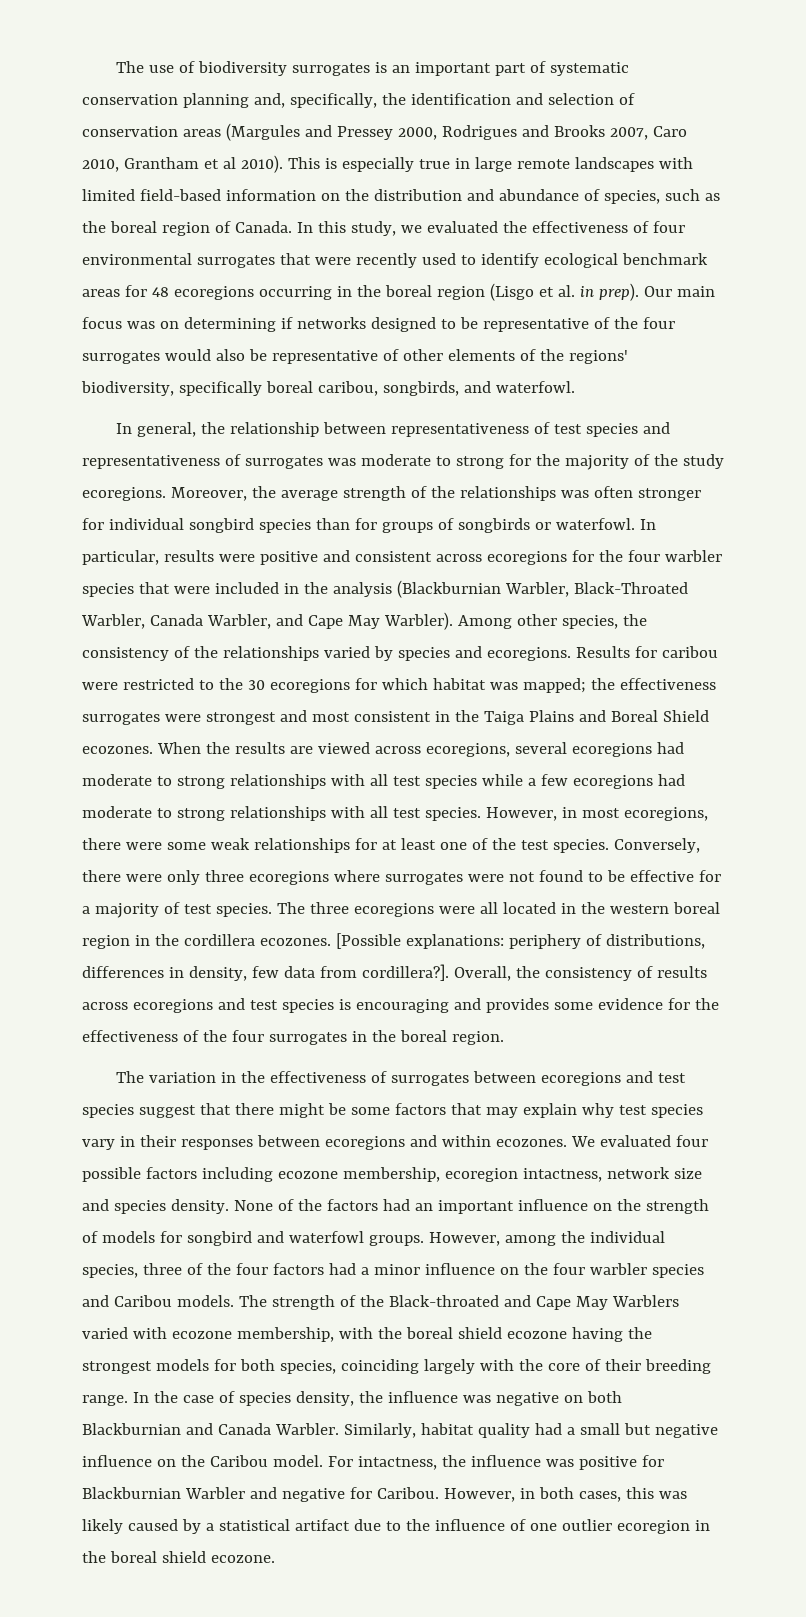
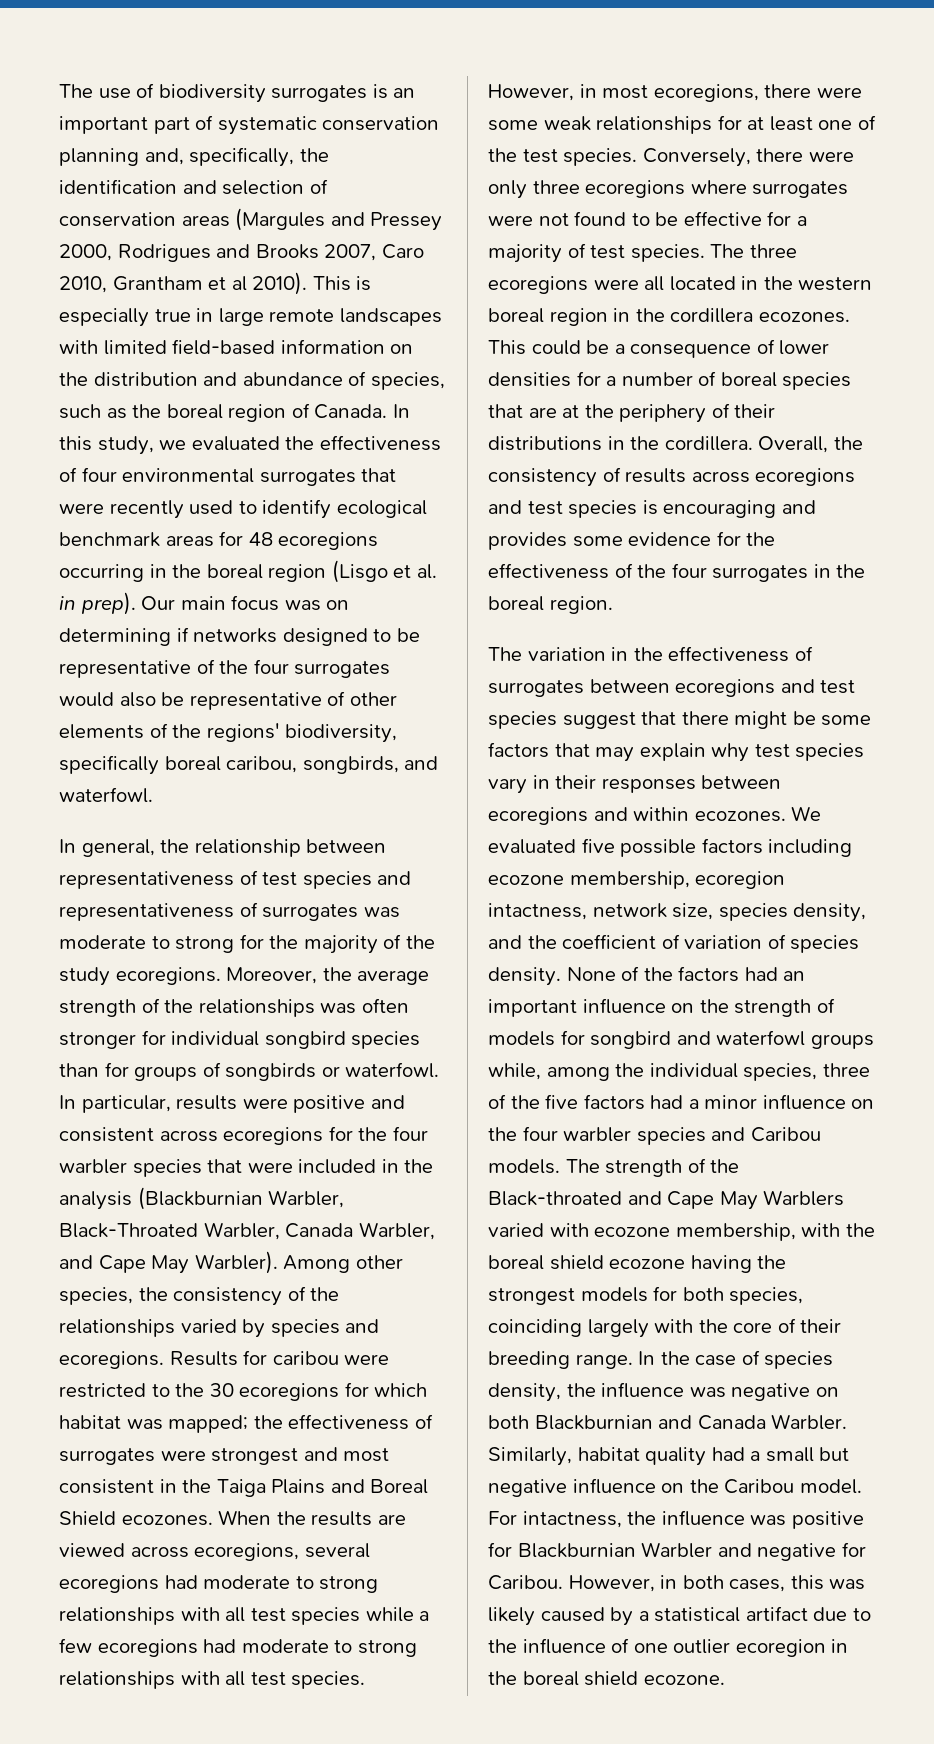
- Results for caribou were restricted to the 30 ecoregions for which habitat was mapped; the effectiveness surrogates were strongest and most consistent in the Taiga Plains and Boreal Shield ecozones.
+ Results for caribou were restricted to the 30 ecoregions for which habitat was mapped; the effectiveness of surrogates were strongest and most consistent in the Taiga Plains and Boreal Shield ecozones.
- [Possible explanations: periphery of distributions, differences in density, few data from cordillera?].
+ This could be a consequence of lower densities for a number of boreal species that are at the periphery of their distributions in the cordillera.
- We evaluated four possible factors including ecozone membership, ecoregion intactness, network size and species density.
+ We evaluated five possible factors including ecozone membership, ecoregion intactness, network size, species density, and the coefficient of variation of species density.
- None of the factors had an important influence on the strength of models for songbird and waterfowl groups. However, among the individual species, three of the four factors had a minor influence on the four warbler species and Caribou models.
+ None of the factors had an important influence on the strength of models for songbird and waterfowl groups while, among the individual species, three of the five factors had a minor influence on the four warbler species and Caribou models.

